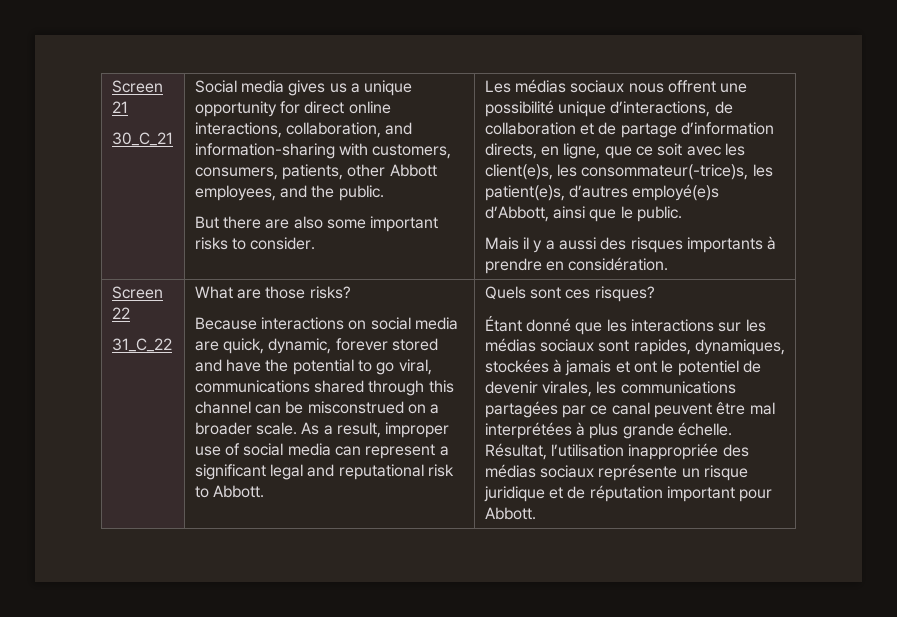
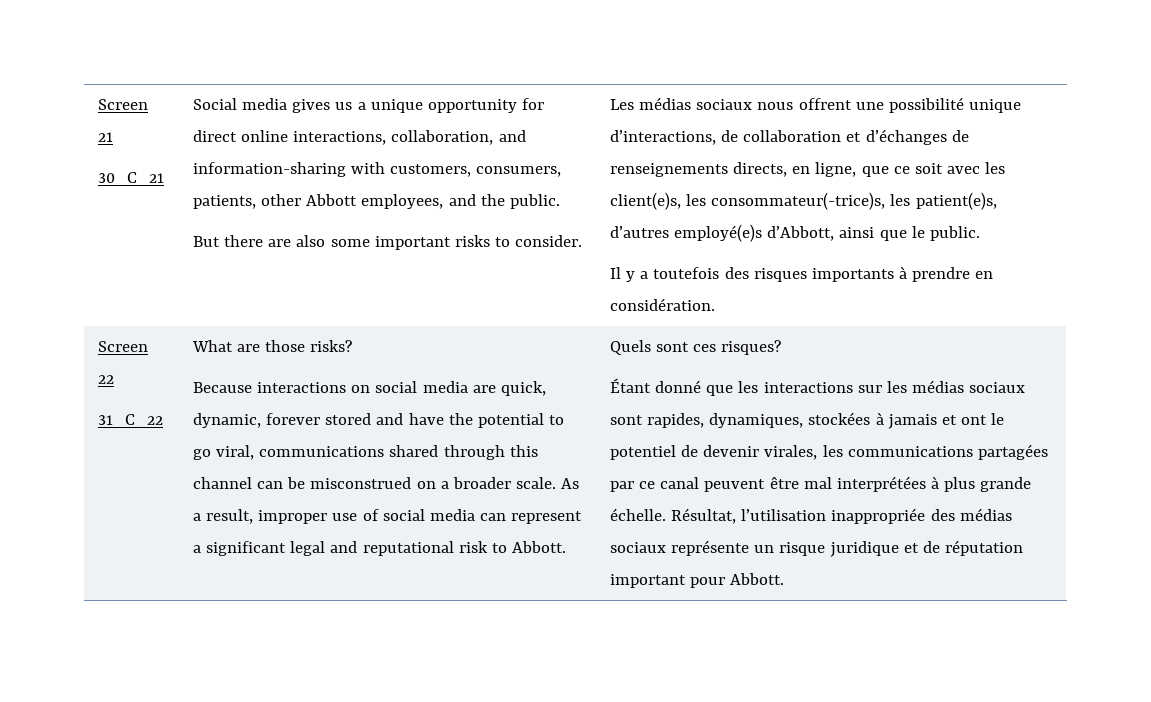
- Les médias sociaux nous offrent une possibilité unique d’interactions, de collaboration et de partage d’information directs, en ligne, que ce soit avec les client(e)s, les consommateur(-trice)s, les patient(e)s, d’autres employé(e)s d’Abbott, ainsi que le public.
+ Les médias sociaux nous offrent une possibilité unique d’interactions, de collaboration et d’échanges de renseignements directs, en ligne, que ce soit avec les client(e)s, les consommateur(-trice)s, les patient(e)s, d’autres employé(e)s d’Abbott, ainsi que le public.
- Mais il y a aussi des risques importants à prendre en considération.
+ Il y a toutefois des risques importants à prendre en considération.

